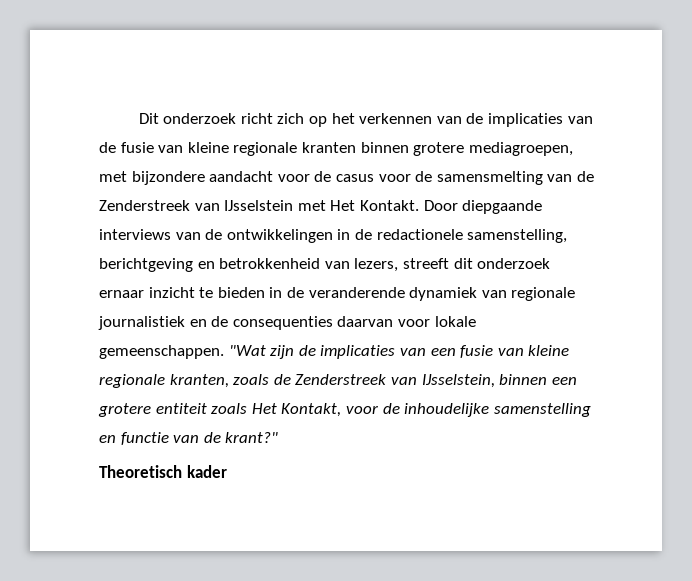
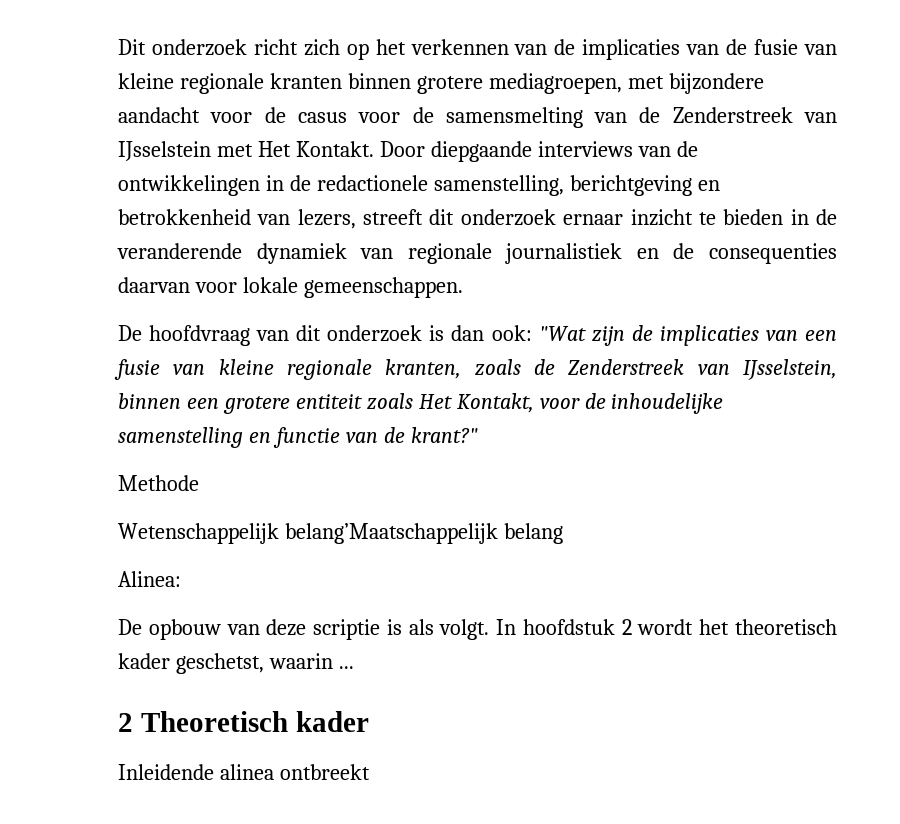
- Door diepgaande interviews van de ontwikkelingen in de redactionele samenstelling, berichtgeving en betrokkenheid van lezers, streeft dit onderzoek ernaar inzicht te bieden in de veranderende dynamiek van regionale journalistiek en de consequenties daarvan voor lokale gemeenschappen. "Wat zijn de implicaties van een fusie van kleine regionale kranten, zoals de Zenderstreek van IJsselstein, binnen een grotere entiteit zoals Het Kontakt, voor de inhoudelijke samenstelling en functie van de krant?"
+ Door diepgaande interviews van de ontwikkelingen in de redactionele samenstelling, berichtgeving en betrokkenheid van lezers, streeft dit onderzoek ernaar inzicht te bieden in de veranderende dynamiek van regionale journalistiek en de consequenties daarvan voor lokale gemeenschappen.
+ De hoofdvraag van dit onderzoek is dan ook: "Wat zijn de implicaties van een fusie van kleine regionale kranten, zoals de Zenderstreek van IJsselstein, binnen een grotere entiteit zoals Het Kontakt, voor de inhoudelijke samenstelling en functie van de krant?"
- Theoretisch kader
+ Methode
+ Wetenschappelijk belang’Maatschappelijk belang
+ Alinea:
+ De opbouw van deze scriptie is als volgt. In hoofdstuk 2 wordt het theoretisch kader geschetst, waarin ...
+ 2 Theoretisch kader
+ Inleidende alinea ontbreekt

